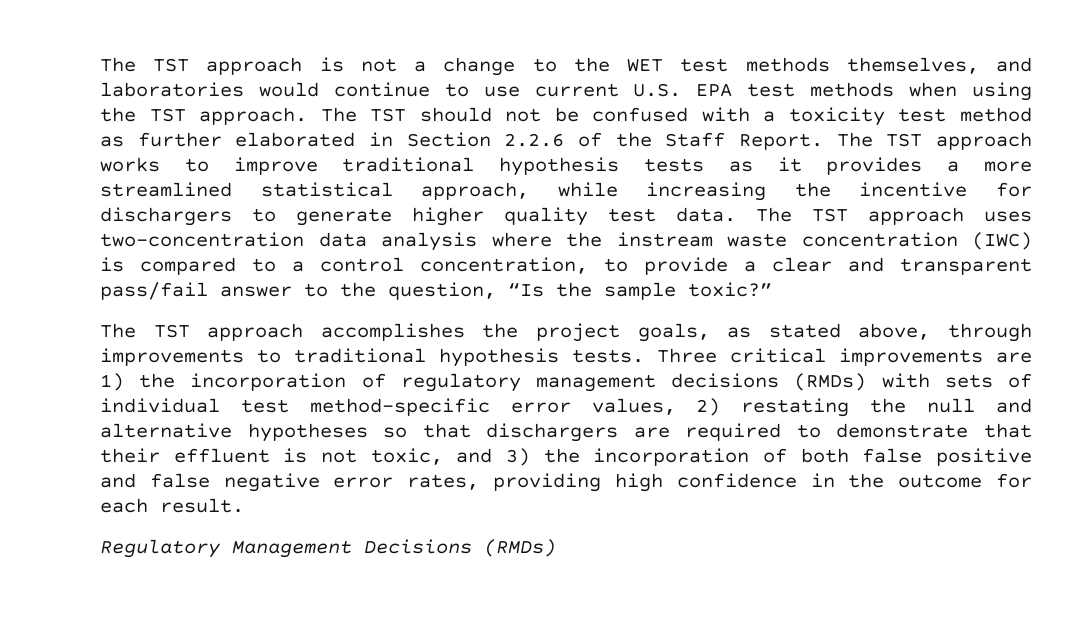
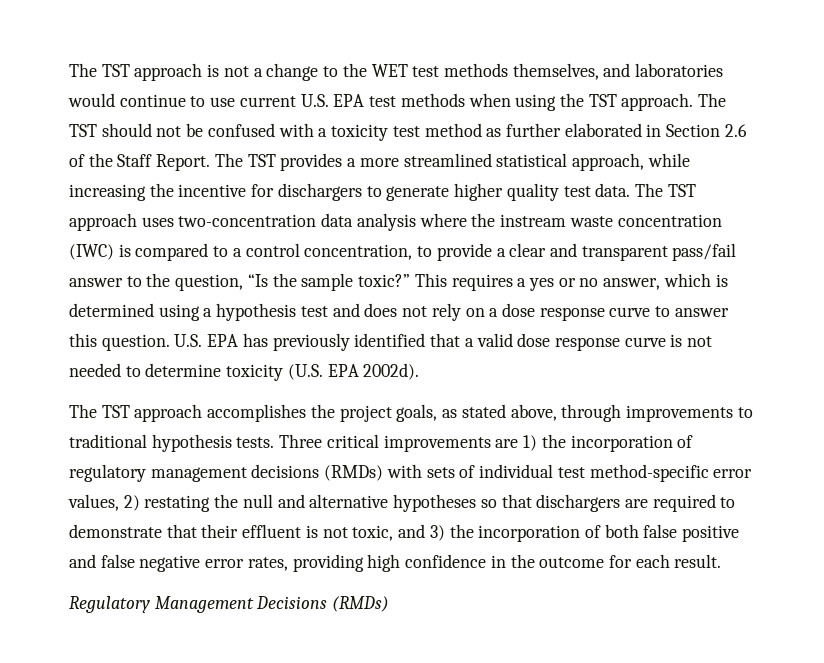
- The TST should not be confused with a toxicity test method as further elaborated in Section 2.2.6 of the Staff Report.
+ The TST should not be confused with a toxicity test method as further elaborated in Section 2.6 of the Staff Report.
- The TST approach works to improve traditional hypothesis tests as it provides a more streamlined statistical approach, while increasing the incentive for dischargers to generate higher quality test data.
+ The TST provides a more streamlined statistical approach, while increasing the incentive for dischargers to generate higher quality test data.
+ This requires a yes or no answer, which is determined using a hypothesis test and does not rely on a dose response curve to answer this question. U.S. EPA has previously identified that a valid dose response curve is not needed to determine toxicity (U.S. EPA 2002d).

